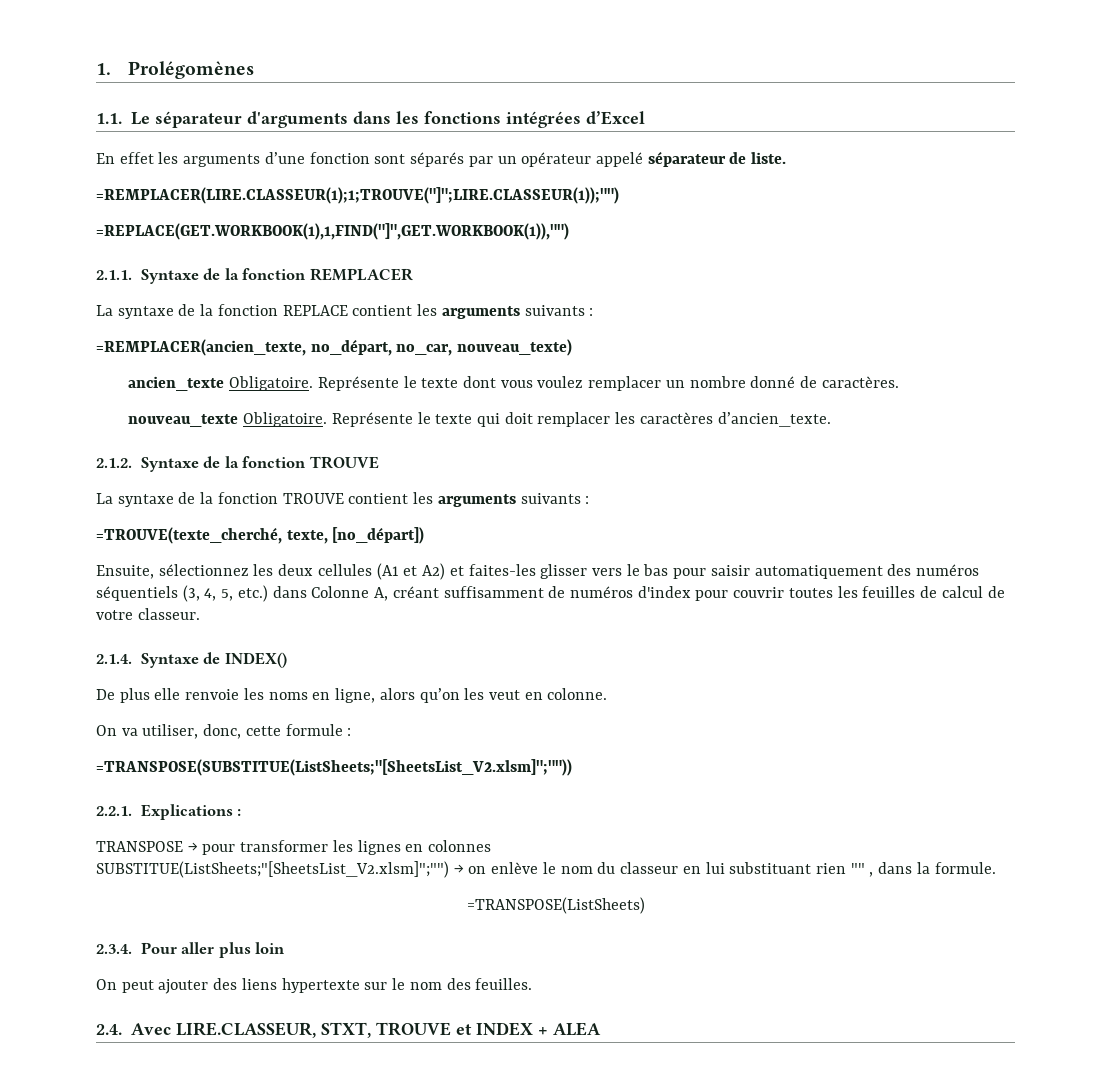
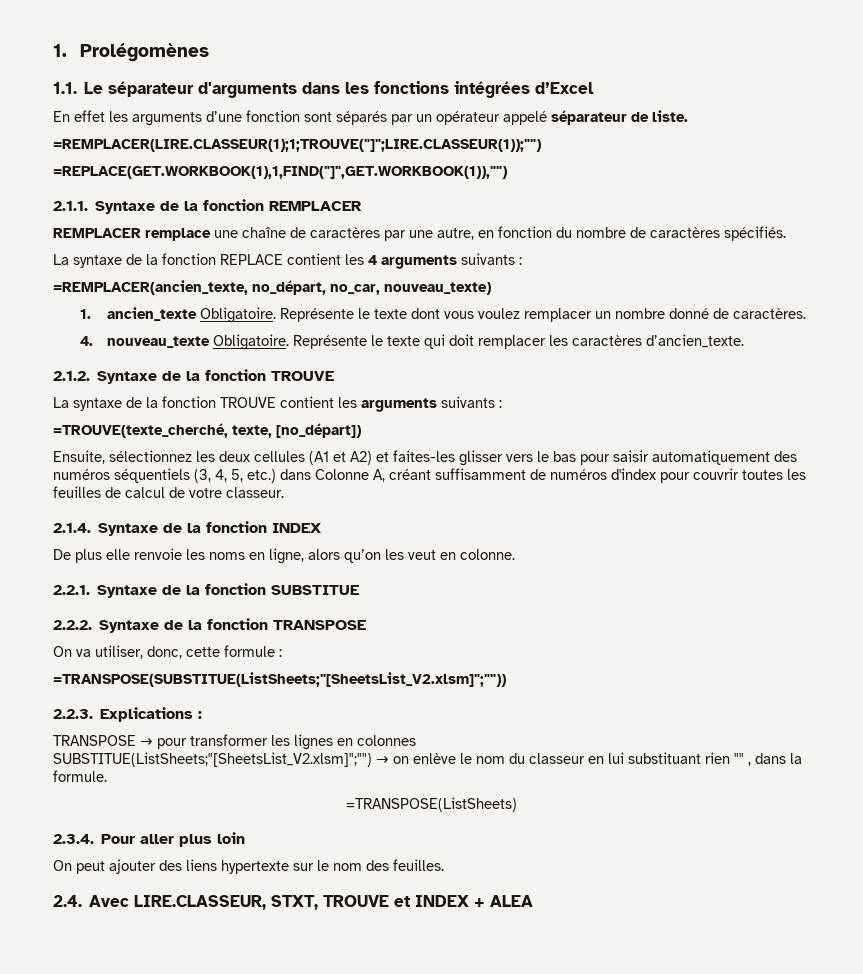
+ REMPLACER remplace une chaîne de caractères par une autre, en fonction du nombre de caractères spécifiés.
- La syntaxe de la fonction REPLACE contient les arguments suivants :
+ La syntaxe de la fonction REPLACE contient les 4 arguments suivants :
- ancien_texte Obligatoire.
+ 1. ancien_texte Obligatoire.
- nouveau_texte Obligatoire.
+ 4. nouveau_texte Obligatoire.
- 2.1.4. Syntaxe de INDEX()
+ 2.1.4. Syntaxe de la fonction INDEX
+ 2.2.1. Syntaxe de la fonction SUBSTITUE
+ 2.2.2. Syntaxe de la fonction TRANSPOSE
- 2.2.1. Explications :
+ 2.2.3. Explications :

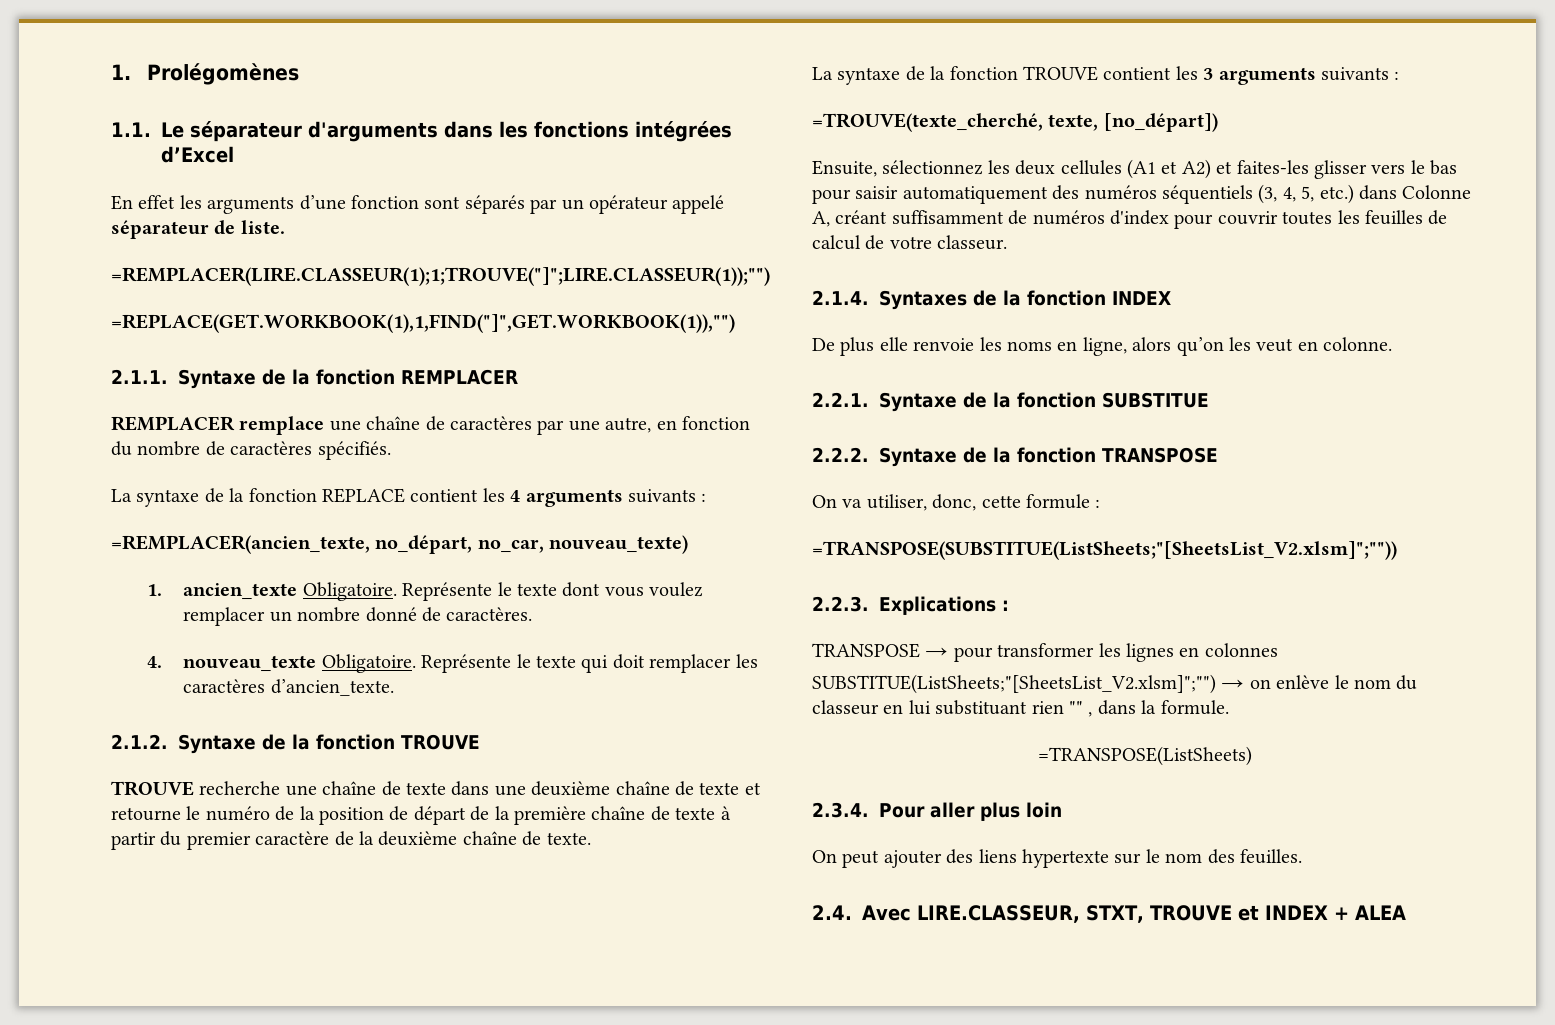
+ TROUVE recherche une chaîne de texte dans une deuxième chaîne de texte et retourne le numéro de la position de départ de la première chaîne de texte à partir du premier caractère de la deuxième chaîne de texte.
- La syntaxe de la fonction TROUVE contient les arguments suivants :
+ La syntaxe de la fonction TROUVE contient les 3 arguments suivants :
- 2.1.4. Syntaxe de la fonction INDEX
+ 2.1.4. Syntaxes de la fonction INDEX

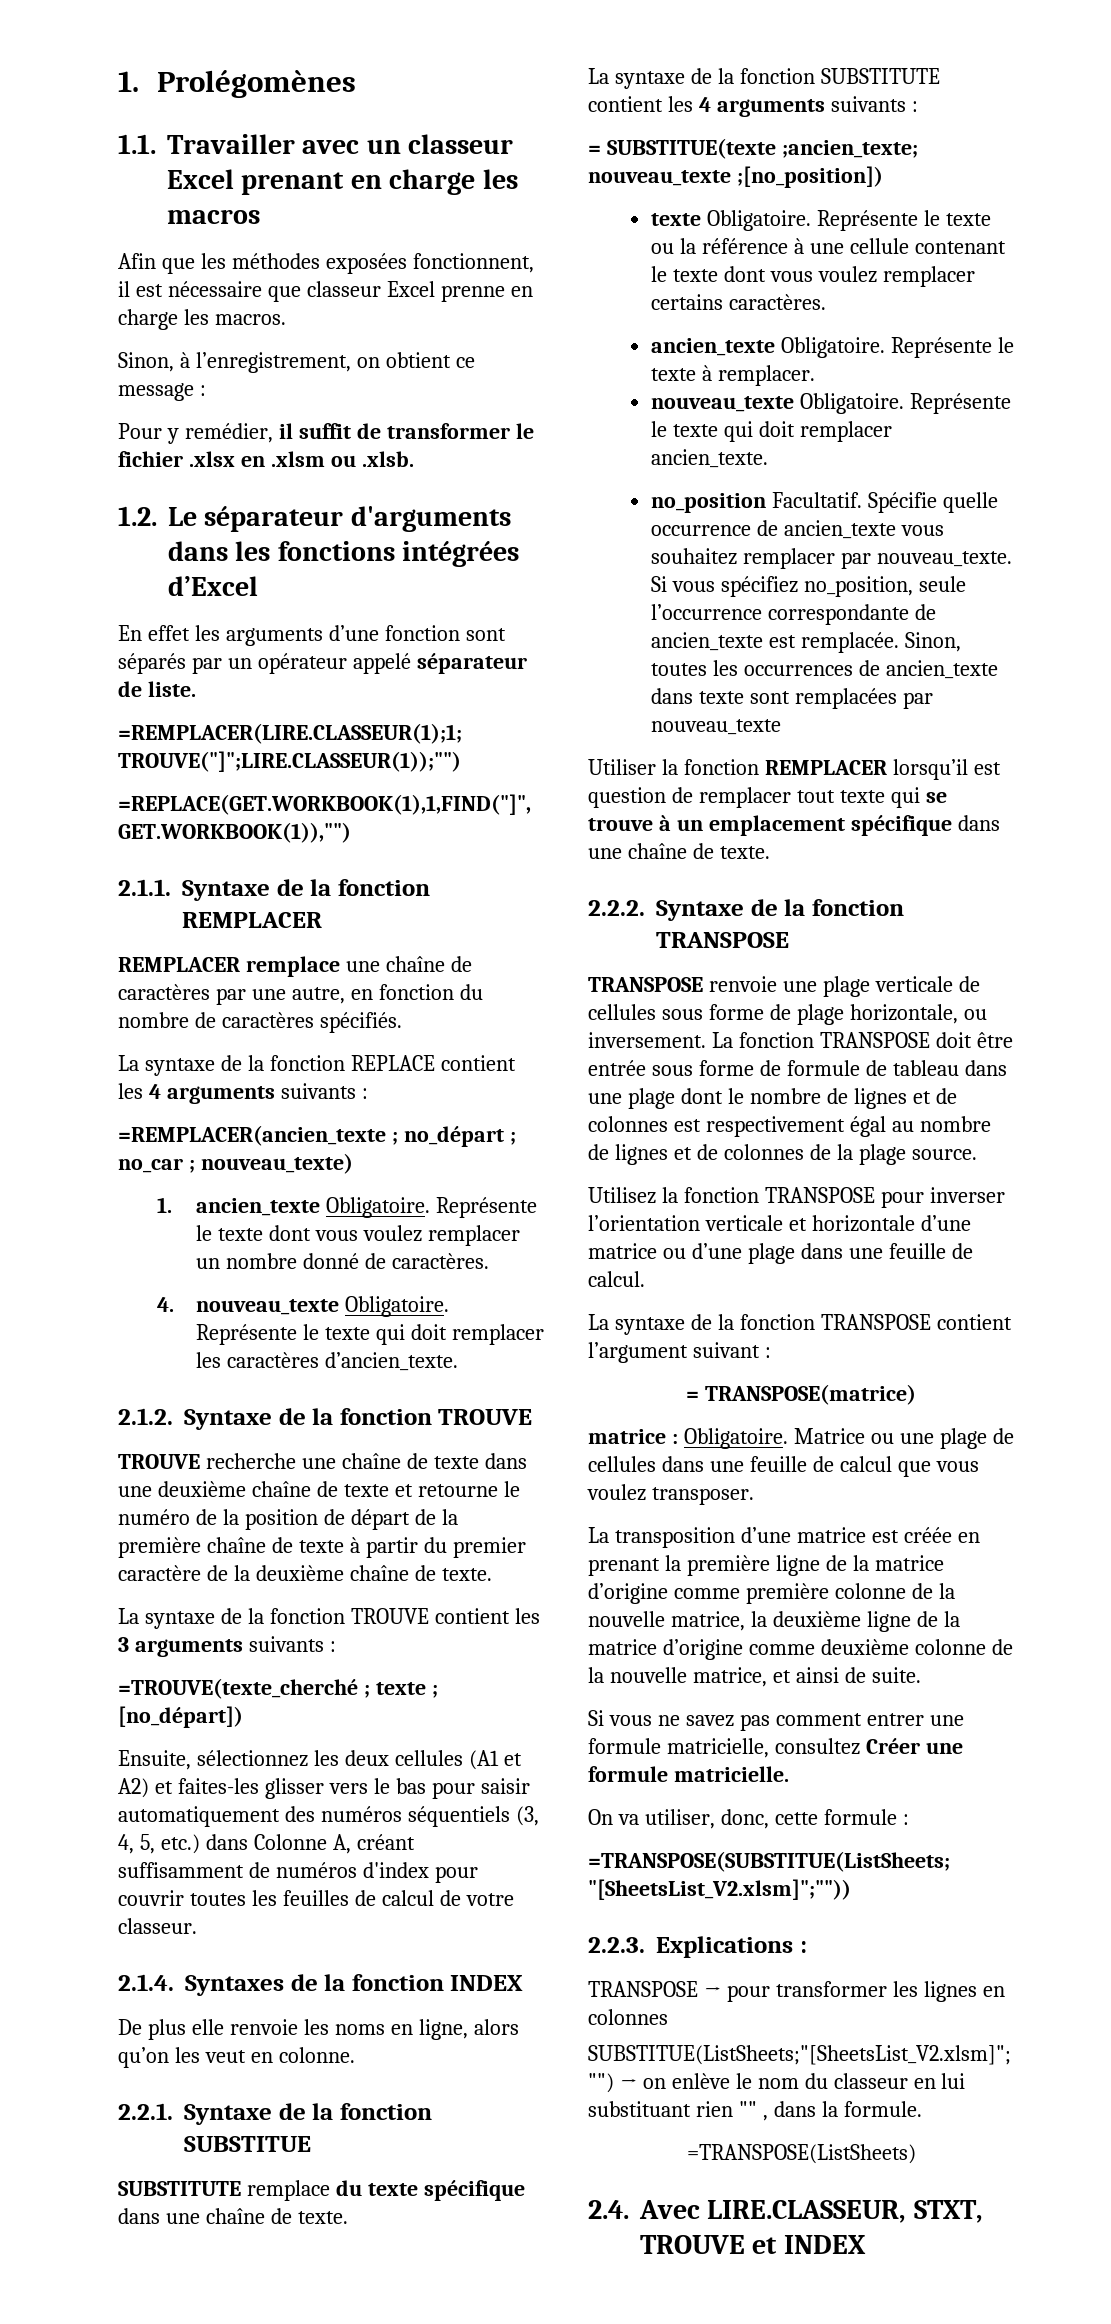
- 1.1. Le séparateur d'arguments dans les fonctions intégrées d’Excel
+ 1.1. Travailler avec un classeur Excel prenant en charge les macros
+ Afin que les méthodes exposées fonctionnent, il est nécessaire que classeur Excel prenne en charge les macros.
+ Sinon, à l’enregistrement, on obtient ce message :
+ Pour y remédier, il suffit de transformer le fichier .xlsx en .xlsm ou .xlsb.
+ 1.2. Le séparateur d'arguments dans les fonctions intégrées d’Excel
- =REMPLACER(ancien_texte, no_départ, no_car, nouveau_texte)
+ =REMPLACER(ancien_texte ; no_départ ; no_car ; nouveau_texte)
- =TROUVE(texte_cherché, texte, [no_départ])
+ =TROUVE(texte_cherché ; texte ; [no_départ])
+ SUBSTITUTE remplace du texte spécifique dans une chaîne de texte.
+ La syntaxe de la fonction SUBSTITUTE contient les 4 arguments suivants :
+ = SUBSTITUE(texte ;ancien_texte; nouveau_texte ;[no_position])
+ texte Obligatoire. Représente le texte ou la référence à une cellule contenant le texte dont vous voulez remplacer certains caractères.
+ ancien_texte Obligatoire. Représente le texte à remplacer.
+ nouveau_texte Obligatoire. Représente le texte qui doit remplacer ancien_texte.
+ no_position Facultatif. Spécifie quelle occurrence de ancien_texte vous souhaitez remplacer par nouveau_texte. Si vous spécifiez no_position, seule l’occurrence correspondante de ancien_texte est remplacée. Sinon, toutes les occurrences de ancien_texte dans texte sont remplacées par nouveau_texte
+ Utiliser la fonction REMPLACER lorsqu’il est question de remplacer tout texte qui se trouve à un emplacement spécifique dans une chaîne de texte.
+ TRANSPOSE renvoie une plage verticale de cellules sous forme de plage horizontale, ou inversement. La fonction TRANSPOSE doit être entrée sous forme de formule de tableau dans une plage dont le nombre de lignes et de colonnes est respectivement égal au nombre de lignes et de colonnes de la plage source.
+ Utilisez la fonction TRANSPOSE pour inverser l’orientation verticale et horizontale d’une matrice ou d’une plage dans une feuille de calcul.
+ La syntaxe de la fonction TRANSPOSE contient l’argument suivant :
+ = TRANSPOSE(matrice)
+ matrice : Obligatoire. Matrice ou une plage de cellules dans une feuille de calcul que vous voulez transposer.
+ La transposition d’une matrice est créée en prenant la première ligne de la matrice d’origine comme première colonne de la nouvelle matrice, la deuxième ligne de la matrice d’origine comme deuxième colonne de la nouvelle matrice, et ainsi de suite.
+ Si vous ne savez pas comment entrer une formule matricielle, consultez Créer une formule matricielle.
- 2.3.4. Pour aller plus loin
- On peut ajouter des liens hypertexte sur le nom des feuilles.
- 2.4. Avec LIRE.CLASSEUR, STXT, TROUVE et INDEX + ALEA
+ 2.4. Avec LIRE.CLASSEUR, STXT, TROUVE et INDEX

